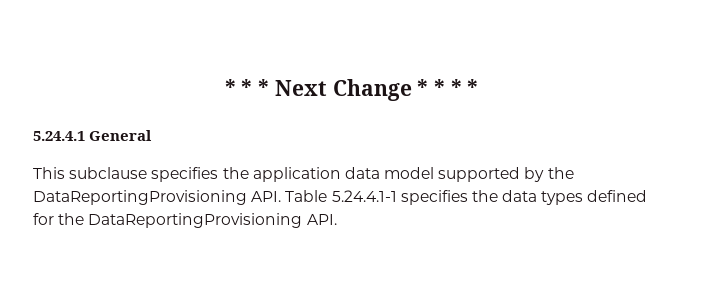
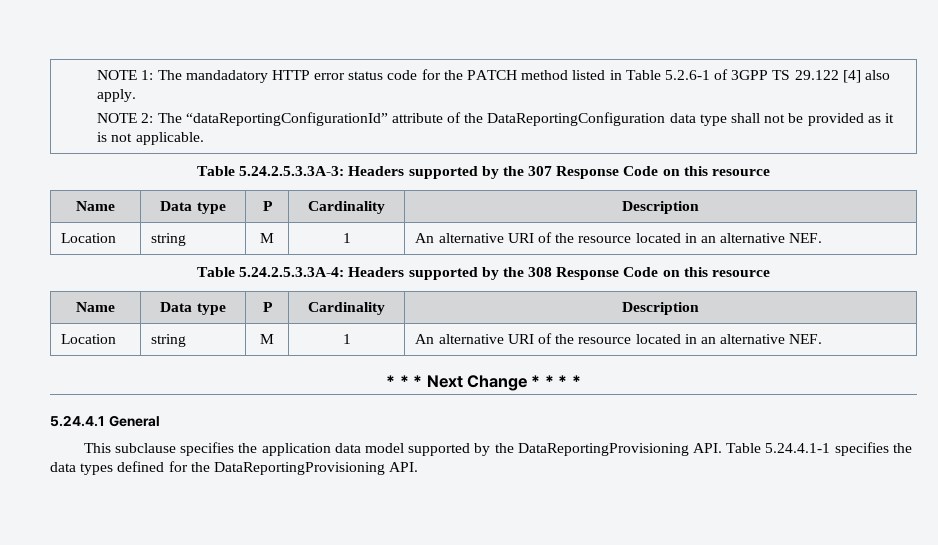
+ NOTE 1: The mandadatory HTTP error status code for the PATCH method listed in Table 5.2.6-1 of 3GPP TS 29.122 [4] also apply.
+ NOTE 2: The “dataReportingConfigurationId” attribute of the DataReportingConfiguration data type shall not be provided as it is not applicable.
+ Table 5.24.2.5.3.3A-3: Headers supported by the 307 Response Code on this resource
+ Name | Data type | P | Cardinality | Description
+ Location | string | M | 1 | An alternative URI of the resource located in an alternative NEF.
+ Table 5.24.2.5.3.3A-4: Headers supported by the 308 Response Code on this resource
+ Name | Data type | P | Cardinality | Description
+ Location | string | M | 1 | An alternative URI of the resource located in an alternative NEF.

